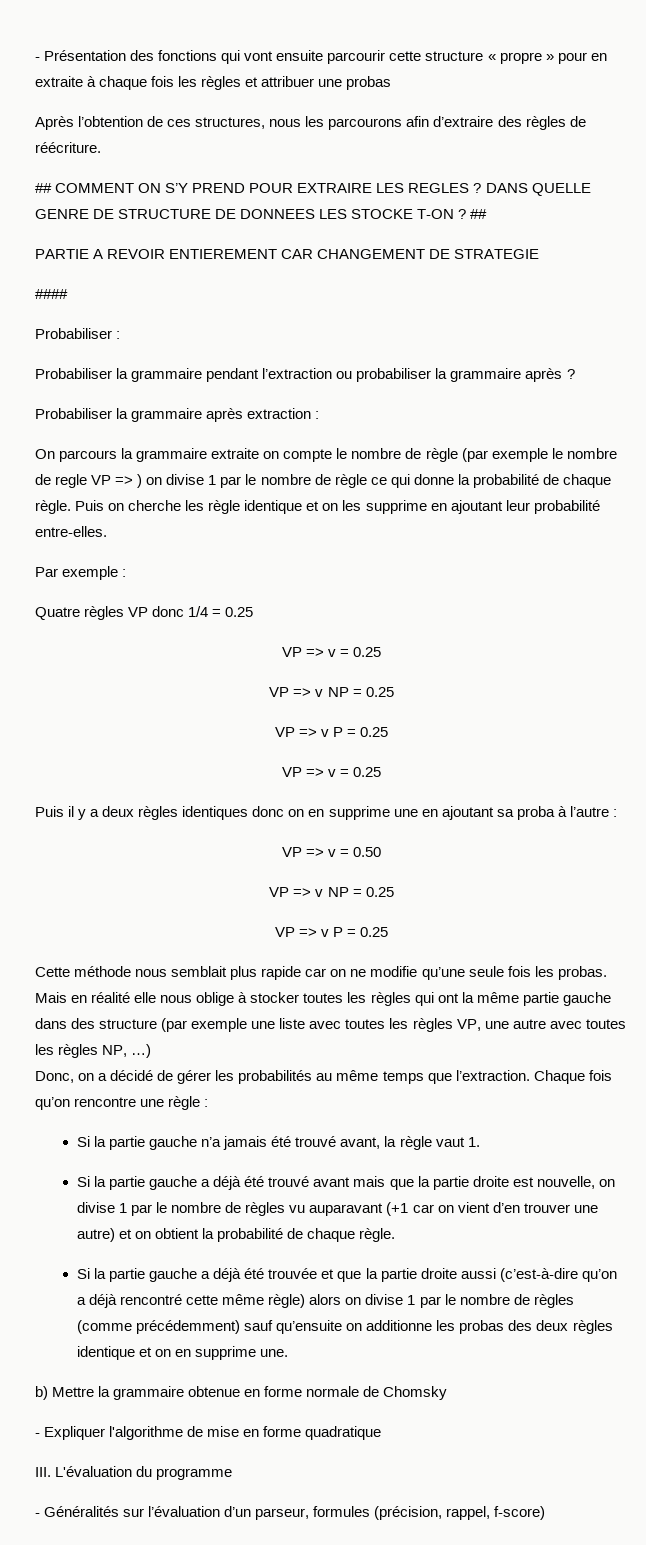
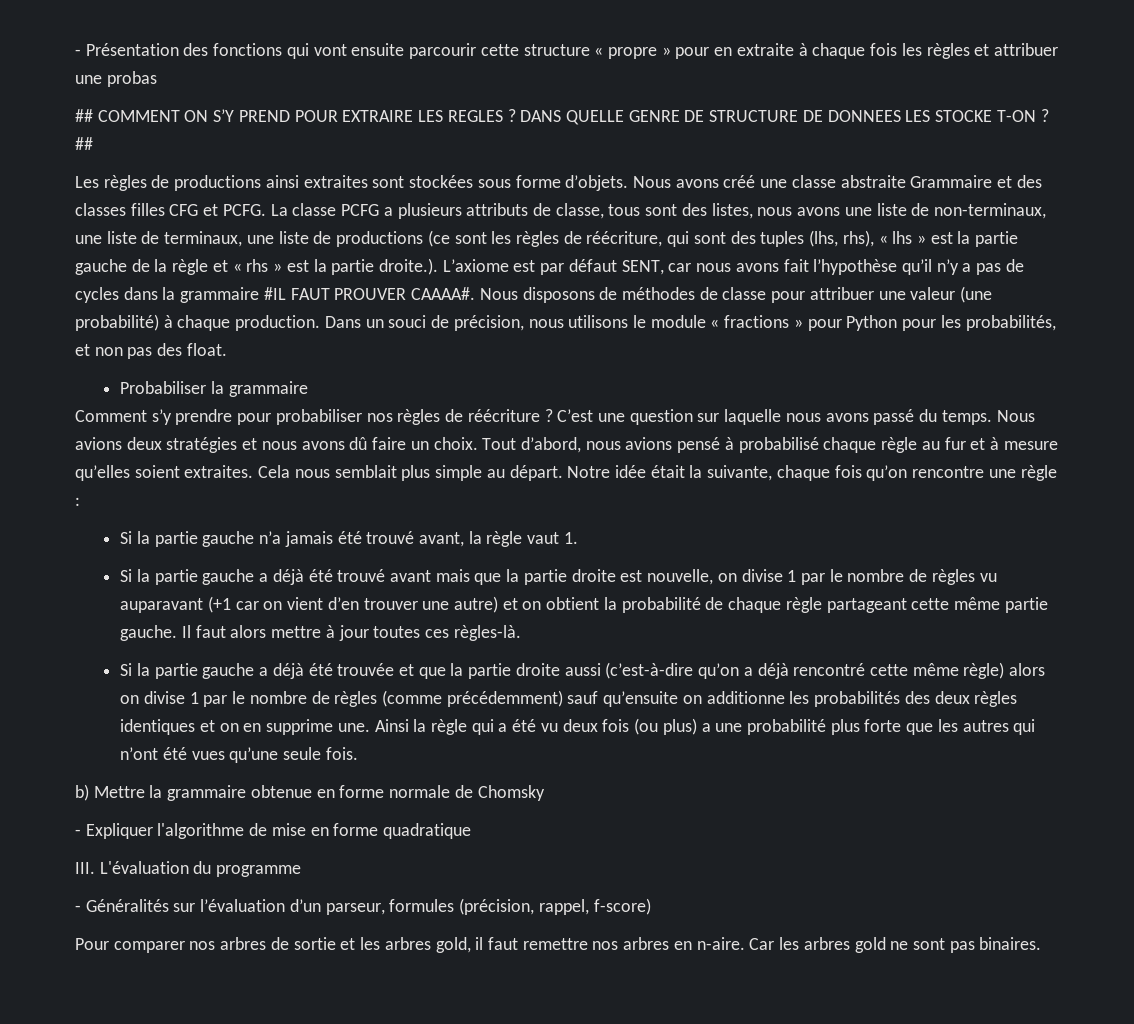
- Après l’obtention de ces structures, nous les parcourons afin d’extraire des règles de réécriture.
- PARTIE A REVOIR ENTIEREMENT CAR CHANGEMENT DE STRATEGIE
- ####
- Probabiliser :
- Probabiliser la grammaire pendant l’extraction ou probabiliser la grammaire après ?
- Probabiliser la grammaire après extraction :
- On parcours la grammaire extraite on compte le nombre de règle (par exemple le nombre de regle VP => ) on divise 1 par le nombre de règle ce qui donne la probabilité de chaque règle. Puis on cherche les règle identique et on les supprime en ajoutant leur probabilité entre-elles.
- Par exemple :
- Quatre règles VP donc 1/4 = 0.25
- VP => v = 0.25
- VP => v NP = 0.25
- VP => v P = 0.25
- VP => v = 0.25
- Puis il y a deux règles identiques donc on en supprime une en ajoutant sa proba à l’autre :
- VP => v = 0.50
- VP => v NP = 0.25
- VP => v P = 0.25
- Cette méthode nous semblait plus rapide car on ne modifie qu’une seule fois les probas. Mais en réalité elle nous oblige à stocker toutes les règles qui ont la même partie gauche dans des structure (par exemple une liste avec toutes les règles VP, une autre avec toutes les règles NP, …)
- Donc, on a décidé de gérer les probabilités au même temps que l’extraction. Chaque fois qu’on rencontre une règle :
+ Les règles de productions ainsi extraites sont stockées sous forme d’objets. Nous avons créé une classe abstraite Grammaire et des classes filles CFG et PCFG. La classe PCFG a plusieurs attributs de classe, tous sont des listes, nous avons une liste de non-terminaux, une liste de terminaux, une liste de productions (ce sont les règles de réécriture, qui sont des tuples (lhs, rhs), « lhs » est la partie gauche de la règle et « rhs » est la partie droite.). L’axiome est par défaut SENT, car nous avons fait l’hypothèse qu’il n’y a pas de cycles dans la grammaire #IL FAUT PROUVER CAAAA#. Nous disposons de méthodes de classe pour attribuer une valeur (une probabilité) à chaque production. Dans un souci de précision, nous utilisons le module « fractions » pour Python pour les probabilités, et non pas des float.
+ Probabiliser la grammaire
+ Comment s’y prendre pour probabiliser nos règles de réécriture ? C’est une question sur laquelle nous avons passé du temps. Nous avions deux stratégies et nous avons dû faire un choix. Tout d’abord, nous avions pensé à probabilisé chaque règle au fur et à mesure qu’elles soient extraites. Cela nous semblait plus simple au départ. Notre idée était la suivante, chaque fois qu’on rencontre une règle :
- Si la partie gauche a déjà été trouvé avant mais que la partie droite est nouvelle, on divise 1 par le nombre de règles vu auparavant (+1 car on vient d’en trouver une autre) et on obtient la probabilité de chaque règle.
+ Si la partie gauche a déjà été trouvé avant mais que la partie droite est nouvelle, on divise 1 par le nombre de règles vu auparavant (+1 car on vient d’en trouver une autre) et on obtient la probabilité de chaque règle partageant cette même partie gauche. Il faut alors mettre à jour toutes ces règles-là.
- Si la partie gauche a déjà été trouvée et que la partie droite aussi (c’est-à-dire qu’on a déjà rencontré cette même règle) alors on divise 1 par le nombre de règles (comme précédemment) sauf qu’ensuite on additionne les probas des deux règles identique et on en supprime une.
+ Si la partie gauche a déjà été trouvée et que la partie droite aussi (c’est-à-dire qu’on a déjà rencontré cette même règle) alors on divise 1 par le nombre de règles (comme précédemment) sauf qu’ensuite on additionne les probabilités des deux règles identiques et on en supprime une. Ainsi la règle qui a été vu deux fois (ou plus) a une probabilité plus forte que les autres qui n’ont été vues qu’une seule fois.
+ Pour comparer nos arbres de sortie et les arbres gold, il faut remettre nos arbres en n-aire. Car les arbres gold ne sont pas binaires.

